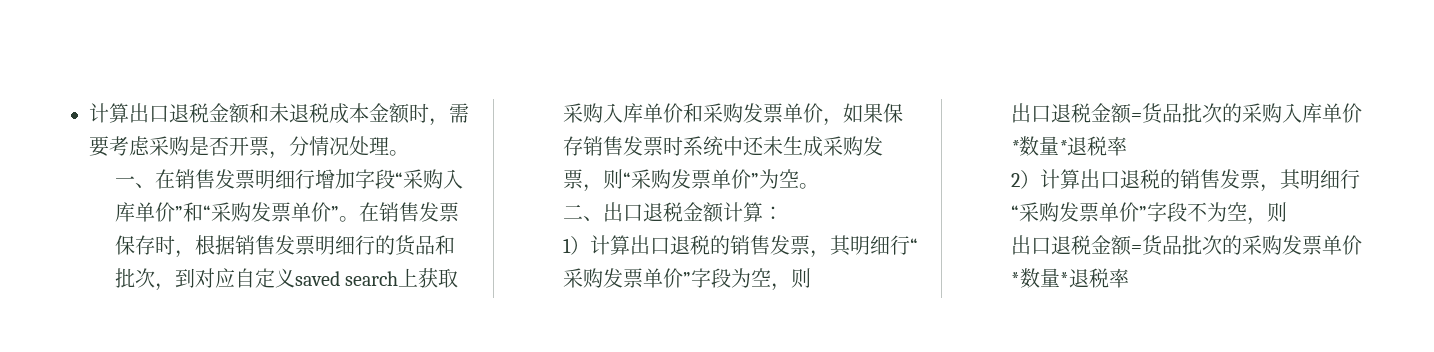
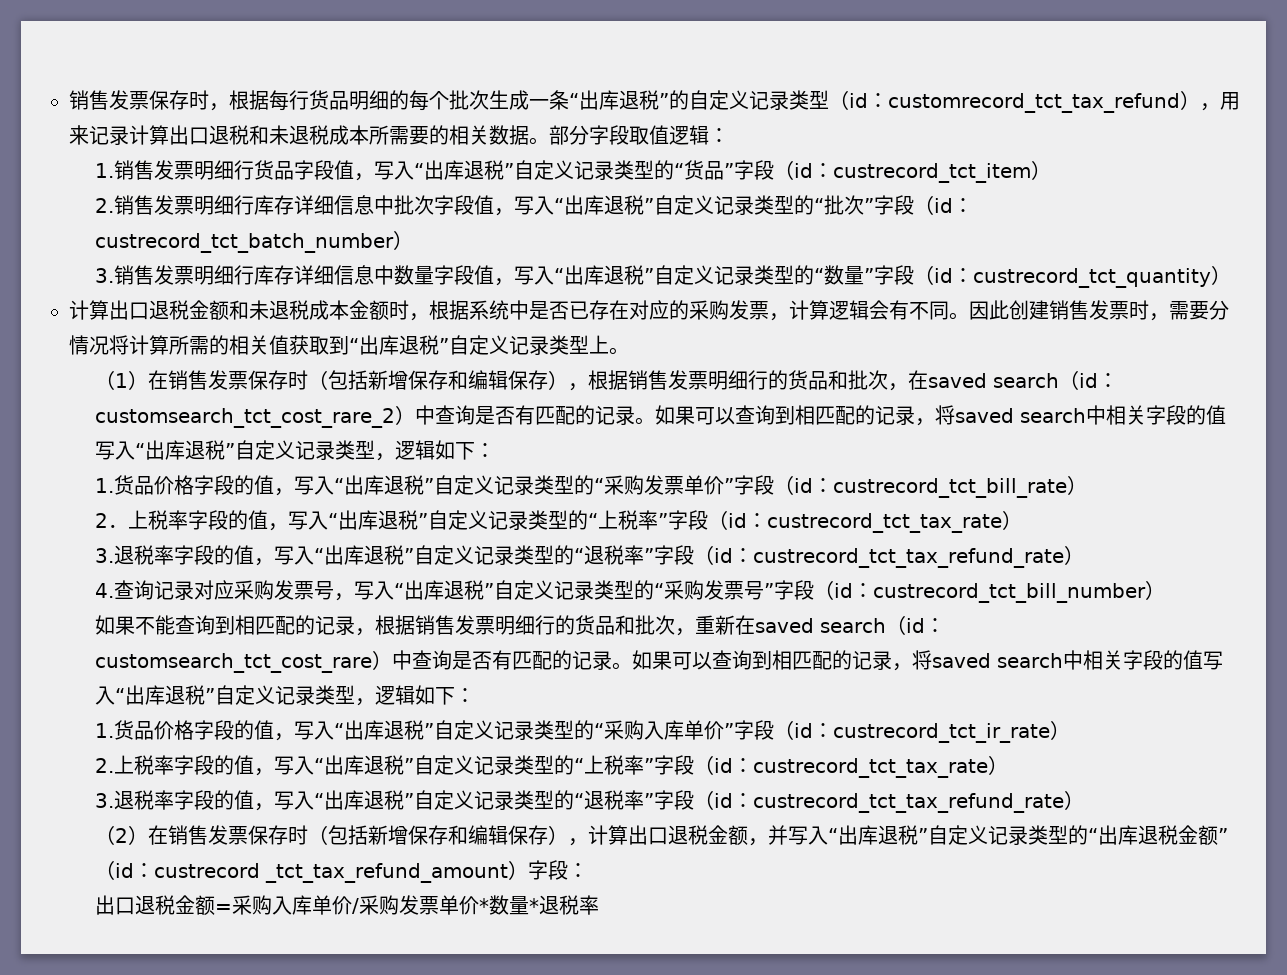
+ 销售发票保存时，根据每行货品明细的每个批次生成一条“出库退税”的自定义记录类型（id：customrecord_tct_tax_refund），用来记录计算出口退税和未退税成本所需要的相关数据。部分字段取值逻辑：
+ 1.销售发票明细行货品字段值，写入“出库退税”自定义记录类型的“货品”字段（id：custrecord_tct_item）
+ 2.销售发票明细行库存详细信息中批次字段值，写入“出库退税”自定义记录类型的“批次”字段（id：custrecord_tct_batch_number）
+ 3.销售发票明细行库存详细信息中数量字段值，写入“出库退税”自定义记录类型的“数量”字段（id：custrecord_tct_quantity）
- 计算出口退税金额和未退税成本金额时，需要考虑采购是否开票，分情况处理。
- 一、在销售发票明细行增加字段“采购入库单价”和“采购发票单价”。在销售发票保存时，根据销售发票明细行的货品和批次，到对应自定义saved search上获取采购入库单价和采购发票单价，如果保存销售发票时系统中还未生成采购发票，则“采购发票单价”为空。
- 二、出口退税金额计算：
- 1）计算出口退税的销售发票，其明细行“采购发票单价”字段为空，则
- 出口退税金额=货品批次的采购入库单价*数量*退税率
- 2）计算出口退税的销售发票，其明细行“采购发票单价”字段不为空，则
- 出口退税金额=货品批次的采购发票单价*数量*退税率
+ 计算出口退税金额和未退税成本金额时，根据系统中是否已存在对应的采购发票，计算逻辑会有不同。因此创建销售发票时，需要分情况将计算所需的相关值获取到“出库退税”自定义记录类型上。
+ （1）在销售发票保存时（包括新增保存和编辑保存），根据销售发票明细行的货品和批次，在saved search（id：customsearch_tct_cost_rare_2）中查询是否有匹配的记录。如果可以查询到相匹配的记录，将saved search中相关字段的值写入“出库退税”自定义记录类型，逻辑如下：
+ 1.货品价格字段的值，写入“出库退税”自定义记录类型的“采购发票单价”字段（id：custrecord_tct_bill_rate）
+ 2．上税率字段的值，写入“出库退税”自定义记录类型的“上税率”字段（id：custrecord_tct_tax_rate）
+ 3.退税率字段的值，写入“出库退税”自定义记录类型的“退税率”字段（id：custrecord_tct_tax_refund_rate）
+ 4.查询记录对应采购发票号，写入“出库退税”自定义记录类型的“采购发票号”字段（id：custrecord_tct_bill_number）
+ 如果不能查询到相匹配的记录，根据销售发票明细行的货品和批次，重新在saved search（id：customsearch_tct_cost_rare）中查询是否有匹配的记录。如果可以查询到相匹配的记录，将saved search中相关字段的值写入“出库退税”自定义记录类型，逻辑如下：
+ 1.货品价格字段的值，写入“出库退税”自定义记录类型的“采购入库单价”字段（id：custrecord_tct_ir_rate）
+ 2.上税率字段的值，写入“出库退税”自定义记录类型的“上税率”字段（id：custrecord_tct_tax_rate）
+ 3.退税率字段的值，写入“出库退税”自定义记录类型的“退税率”字段（id：custrecord_tct_tax_refund_rate）
+ （2）在销售发票保存时（包括新增保存和编辑保存），计算出口退税金额，并写入“出库退税”自定义记录类型的“出库退税金额”（id：custrecord _tct_tax_refund_amount）字段：
+ 出口退税金额=采购入库单价/采购发票单价*数量*退税率

